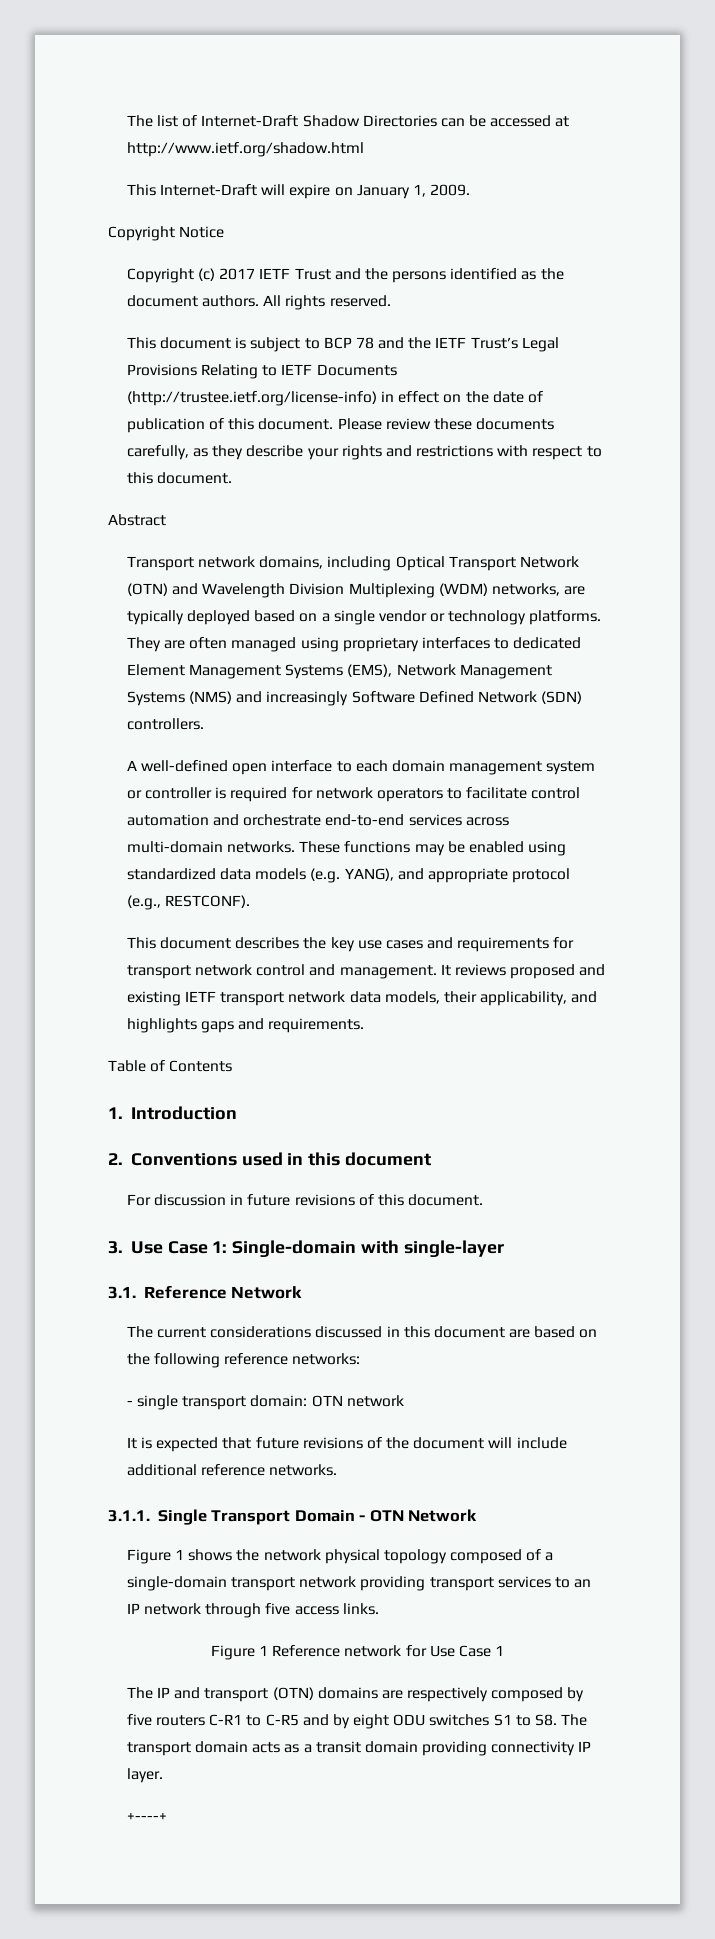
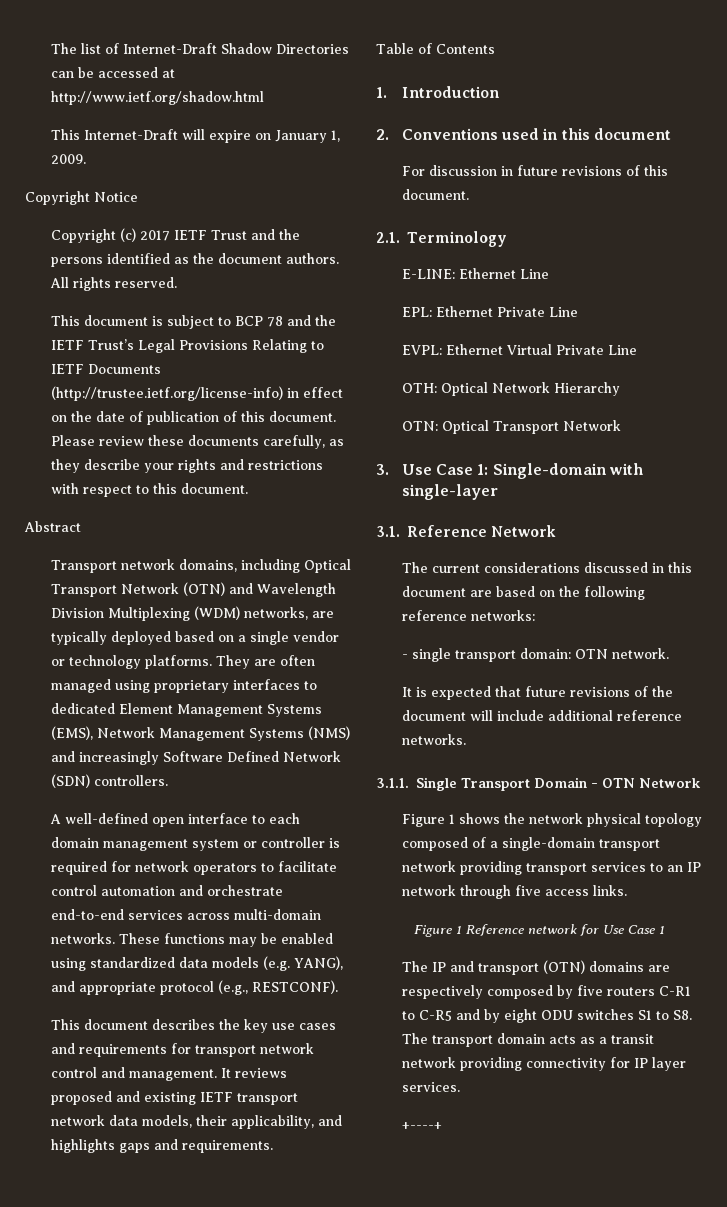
+ 2.1. Terminology
+ E-LINE: Ethernet Line
+ EPL: Ethernet Private Line
+ EVPL: Ethernet Virtual Private Line
+ OTH: Optical Network Hierarchy
+ OTN: Optical Transport Network
- - single transport domain: OTN network
+ - single transport domain: OTN network.
- The IP and transport (OTN) domains are respectively composed by five routers C-R1 to C-R5 and by eight ODU switches S1 to S8. The transport domain acts as a transit domain providing connectivity IP layer.
+ The IP and transport (OTN) domains are respectively composed by five routers C-R1 to C-R5 and by eight ODU switches S1 to S8. The transport domain acts as a transit network providing connectivity for IP layer services.

